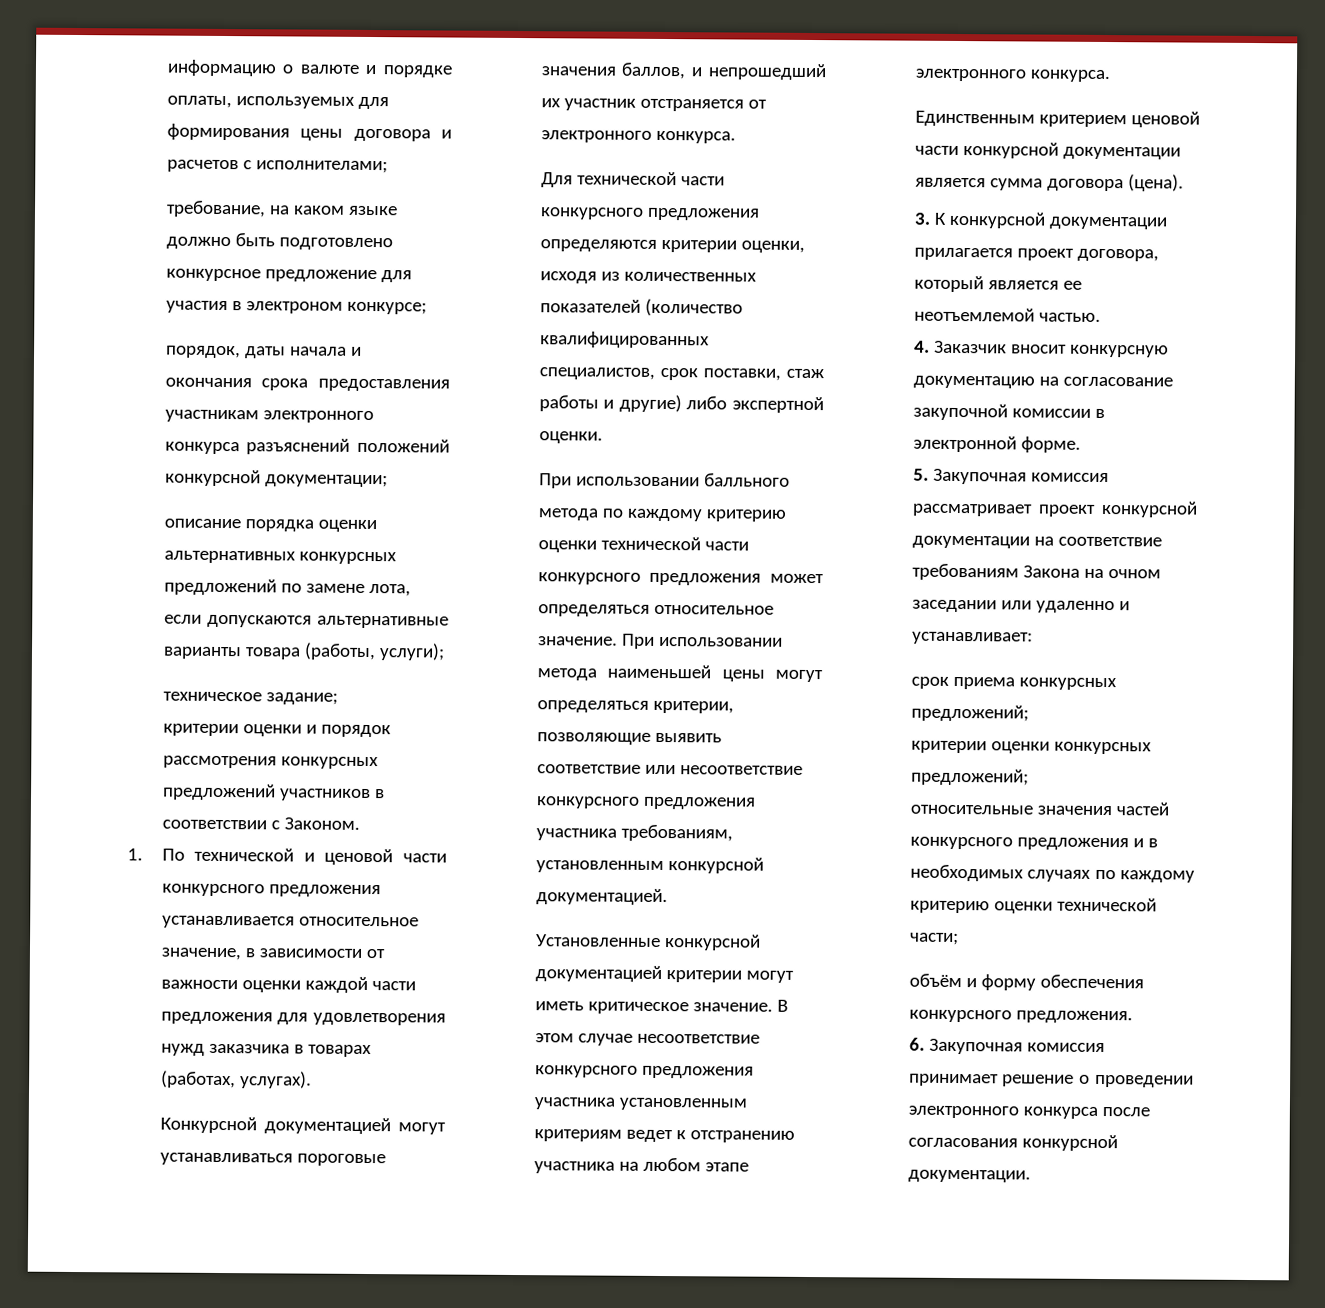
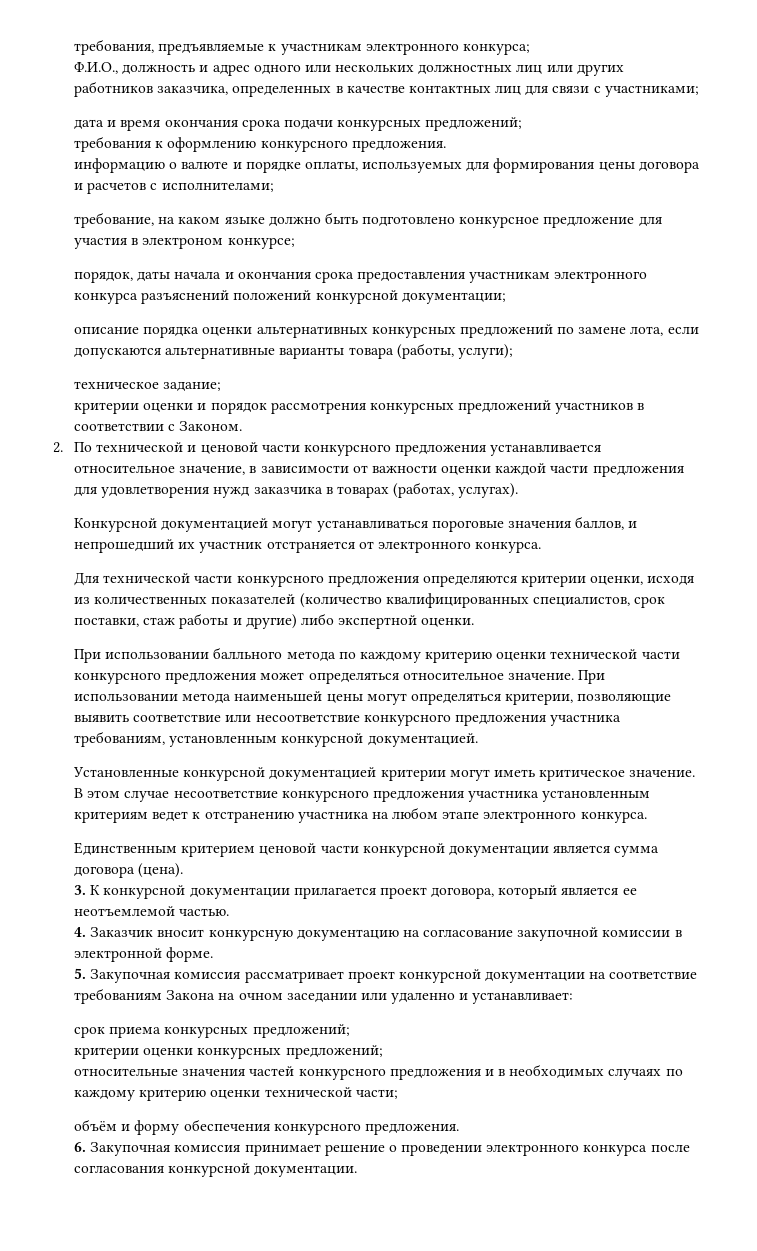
+ требования, предъявляемые к участникам электронного конкурса;
+ Ф.И.О., должность и адрес одного или нескольких должностных лиц или других работников заказчика, определенных в качестве контактных лиц для связи с участниками;
+ дата и время окончания срока подачи конкурсных предложений;
+ требования к оформлению конкурсного предложения.
- 1. По технической и ценовой части конкурсного предложения устанавливается относительное значение, в зависимости от важности оценки каждой части предложения для удовлетворения нужд заказчика в товарах (работах, услугах).
+ 2. По технической и ценовой части конкурсного предложения устанавливается относительное значение, в зависимости от важности оценки каждой части предложения для удовлетворения нужд заказчика в товарах (работах, услугах).

